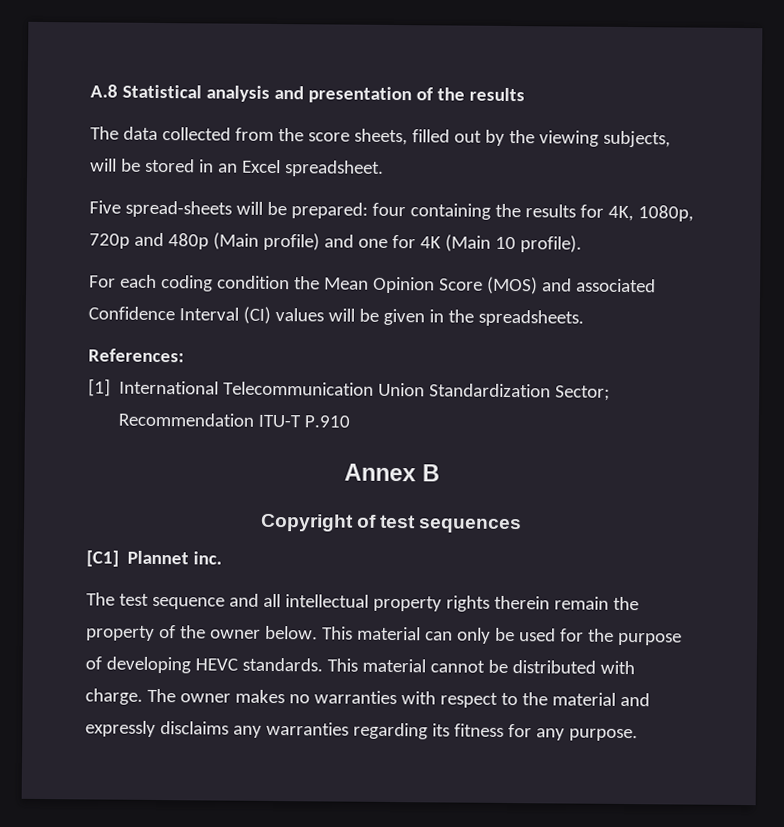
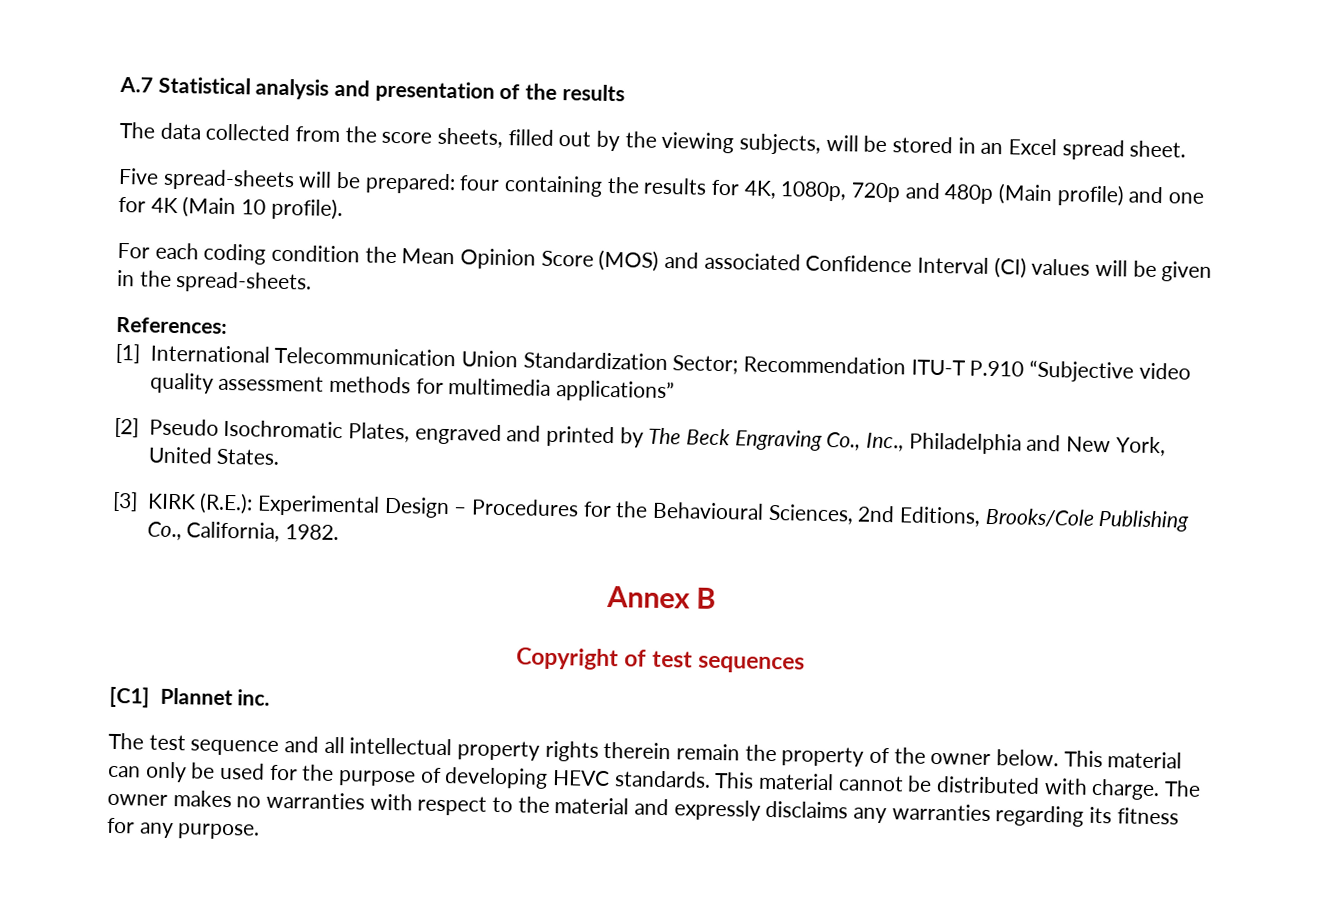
- A.8 Statistical analysis and presentation of the results
+ A.7 Statistical analysis and presentation of the results
- The data collected from the score sheets, filled out by the viewing subjects, will be stored in an Excel spreadsheet.
+ The data collected from the score sheets, filled out by the viewing subjects, will be stored in an Excel spread sheet.
- For each coding condition the Mean Opinion Score (MOS) and associated Confidence Interval (CI) values will be given in the spreadsheets.
+ For each coding condition the Mean Opinion Score (MOS) and associated Confidence Interval (CI) values will be given in the spread-sheets.
- [1] International Telecommunication Union Standardization Sector; Recommendation ITU-T P.910
+ [1] International Telecommunication Union Standardization Sector; Recommendation ITU-T P.910 “Subjective video quality assessment methods for multimedia applications”
+ [2] Pseudo Isochromatic Plates, engraved and printed by The Beck Engraving Co., Inc., Philadelphia and New York, United States.
+ [3] KIRK (R.E.): Experimental Design – Procedures for the Behavioural Sciences, 2nd Editions, Brooks/Cole Publishing Co., California, 1982.

